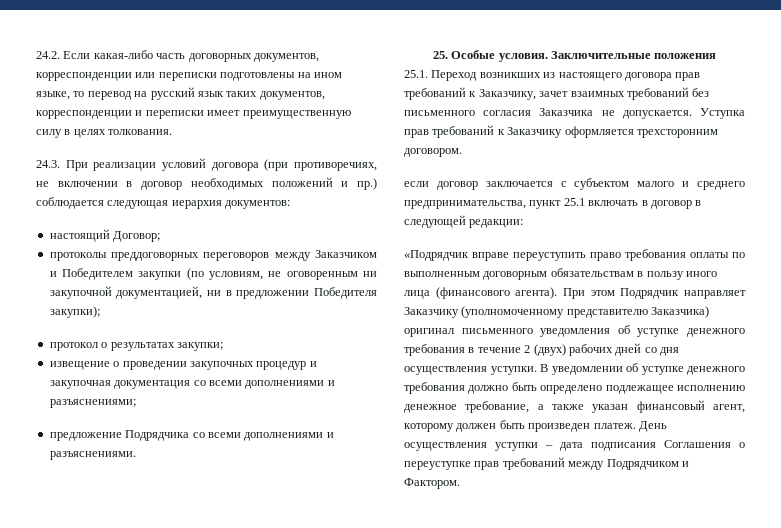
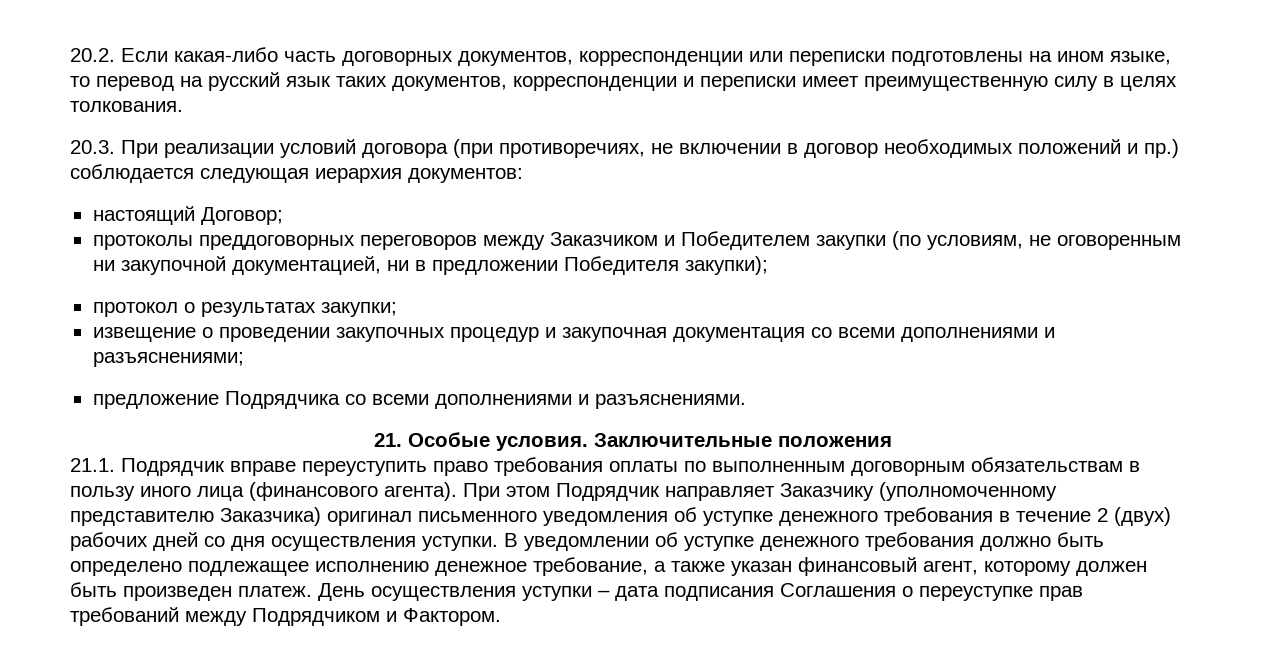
- 24.2. Если какая-либо часть договорных документов, корреспонденции или переписки подготовлены на ином языке, то перевод на русский язык таких документов, корреспонденции и переписки имеет преимущественную силу в целях толкования.
+ 20.2. Если какая-либо часть договорных документов, корреспонденции или переписки подготовлены на ином языке, то перевод на русский язык таких документов, корреспонденции и переписки имеет преимущественную силу в целях толкования.
- 24.3. При реализации условий договора (при противоречиях, не включении в договор необходимых положений и пр.) соблюдается следующая иерархия документов:
+ 20.3. При реализации условий договора (при противоречиях, не включении в договор необходимых положений и пр.) соблюдается следующая иерархия документов:
- 25. Особые условия.
+ 21. Особые условия.
- 25.1. Переход возникших из настоящего договора прав требований к Заказчику, зачет взаимных требований без письменного согласия Заказчика не допускается. Уступка прав требований к Заказчику оформляется трехсторонним договором.
- если договор заключается с субъектом малого и среднего предпринимательства, пункт 25.1 включать в договор в следующей редакции:
- «Подрядчик вправе переуступить право требования оплаты по выполненным договорным обязательствам в пользу иного лица (финансового агента).
+ 21.1. Подрядчик вправе переуступить право требования оплаты по выполненным договорным обязательствам в пользу иного лица (финансового агента).

